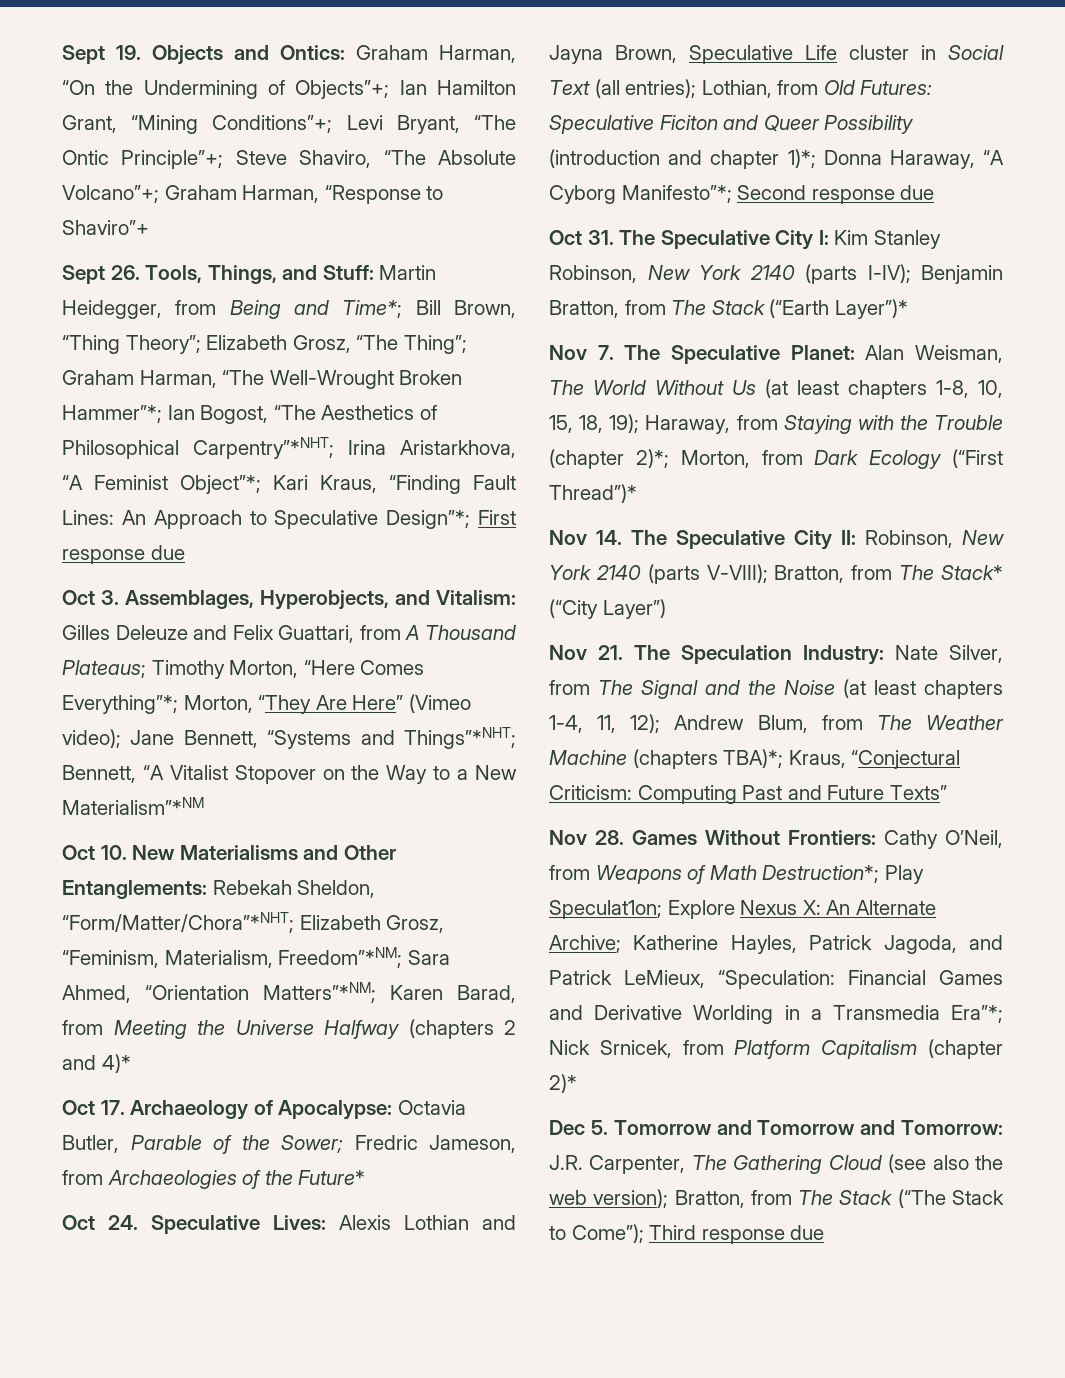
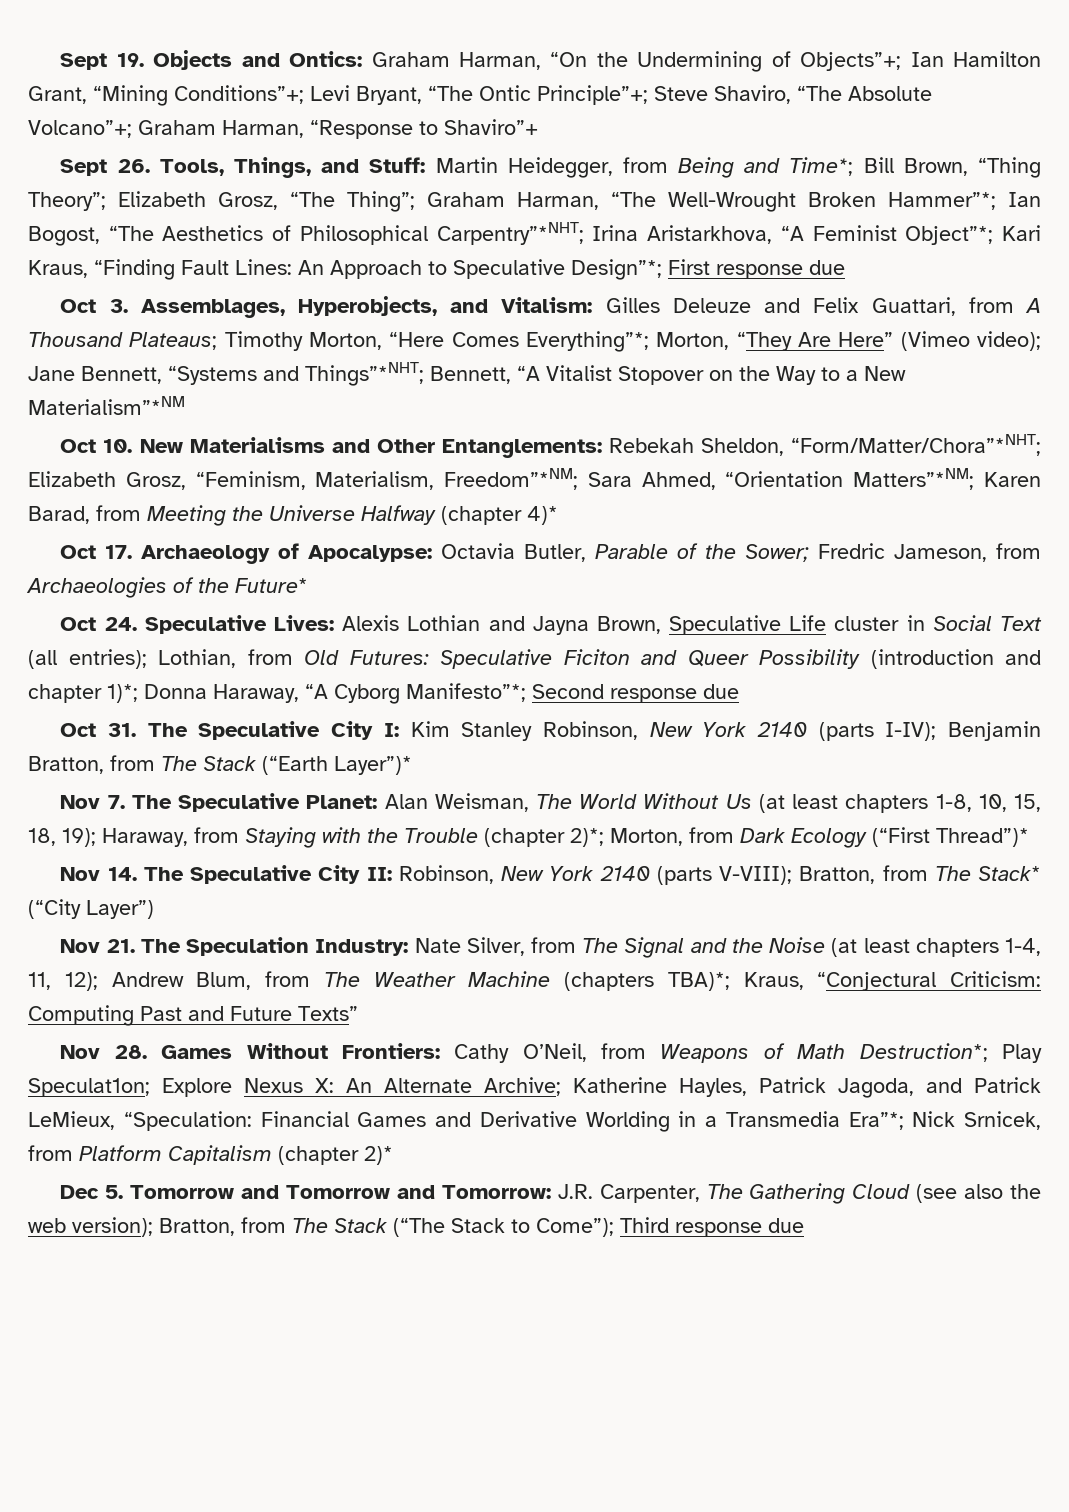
- Oct 10. New Materialisms and Other Entanglements: Rebekah Sheldon, “Form/Matter/Chora”*NHT; Elizabeth Grosz, “Feminism, Materialism, Freedom”*NM; Sara Ahmed, “Orientation Matters”*NM; Karen Barad, from Meeting the Universe Halfway (chapters 2 and 4)*
+ Oct 10. New Materialisms and Other Entanglements: Rebekah Sheldon, “Form/Matter/Chora”*NHT; Elizabeth Grosz, “Feminism, Materialism, Freedom”*NM; Sara Ahmed, “Orientation Matters”*NM; Karen Barad, from Meeting the Universe Halfway (chapter 4)*

